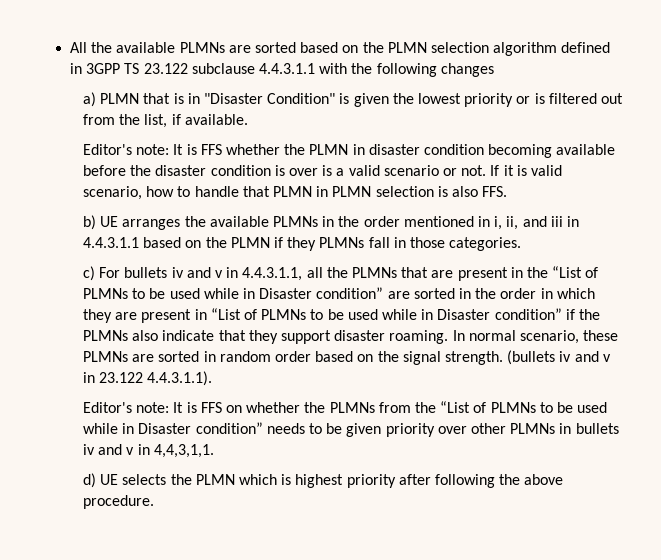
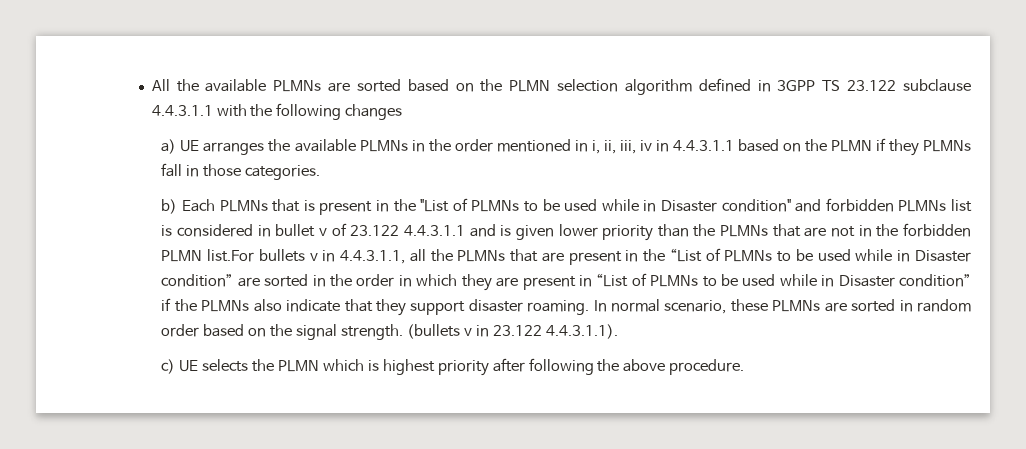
- a) PLMN that is in "Disaster Condition" is given the lowest priority or is filtered out from the list, if available.
- Editor's note: It is FFS whether the PLMN in disaster condition becoming available before the disaster condition is over is a valid scenario or not. If it is valid scenario, how to handle that PLMN in PLMN selection is also FFS.
- b) UE arranges the available PLMNs in the order mentioned in i, ii, and iii in 4.4.3.1.1 based on the PLMN if they PLMNs fall in those categories.
+ a) UE arranges the available PLMNs in the order mentioned in i, ii, iii, iv in 4.4.3.1.1 based on the PLMN if they PLMNs fall in those categories.
- c) For bullets iv and v in 4.4.3.1.1, all the PLMNs that are present in the “List of PLMNs to be used while in Disaster condition” are sorted in the order in which they are present in “List of PLMNs to be used while in Disaster condition” if the PLMNs also indicate that they support disaster roaming.
+ b) Each PLMNs that is present in the "List of PLMNs to be used while in Disaster condition" and forbidden PLMNs list is considered in bullet v of 23.122 4.4.3.1.1 and is given lower priority than the PLMNs that are not in the forbidden PLMN list.For bullets v in 4.4.3.1.1, all the PLMNs that are present in the “List of PLMNs to be used while in Disaster condition” are sorted in the order in which they are present in “List of PLMNs to be used while in Disaster condition” if the PLMNs also indicate that they support disaster roaming.
- (bullets iv and v in 23.122 4.4.3.1.1).
+ (bullets v in 23.122 4.4.3.1.1).
- Editor's note: It is FFS on whether the PLMNs from the “List of PLMNs to be used while in Disaster condition” needs to be given priority over other PLMNs in bullets iv and v in 4,4,3,1,1.
- d) UE selects the PLMN which is highest priority after following the above procedure.
+ c) UE selects the PLMN which is highest priority after following the above procedure.

